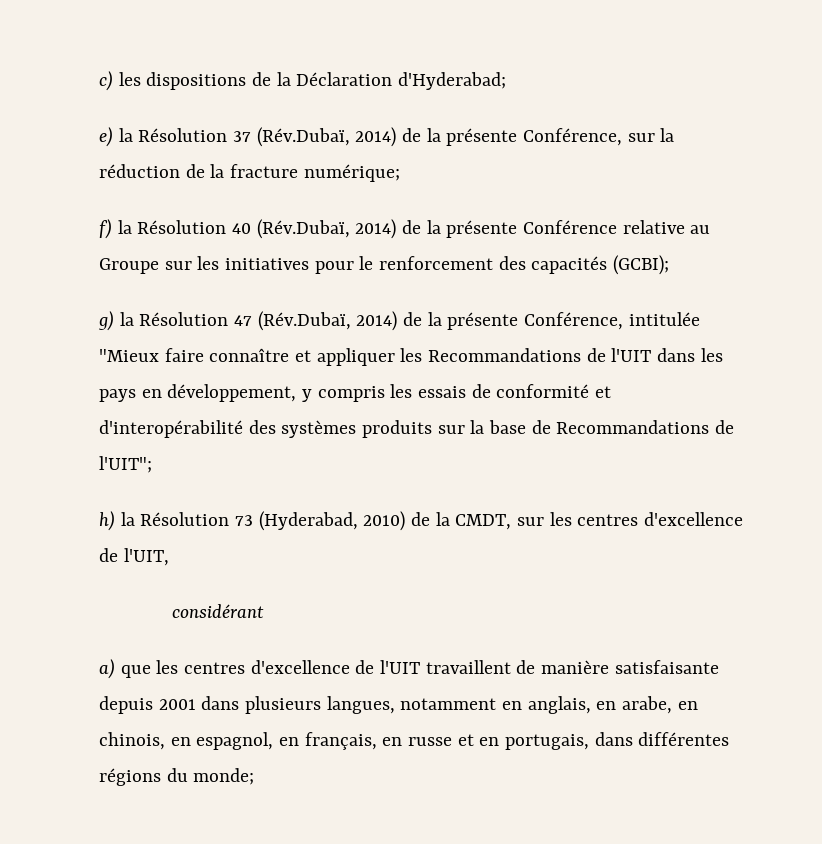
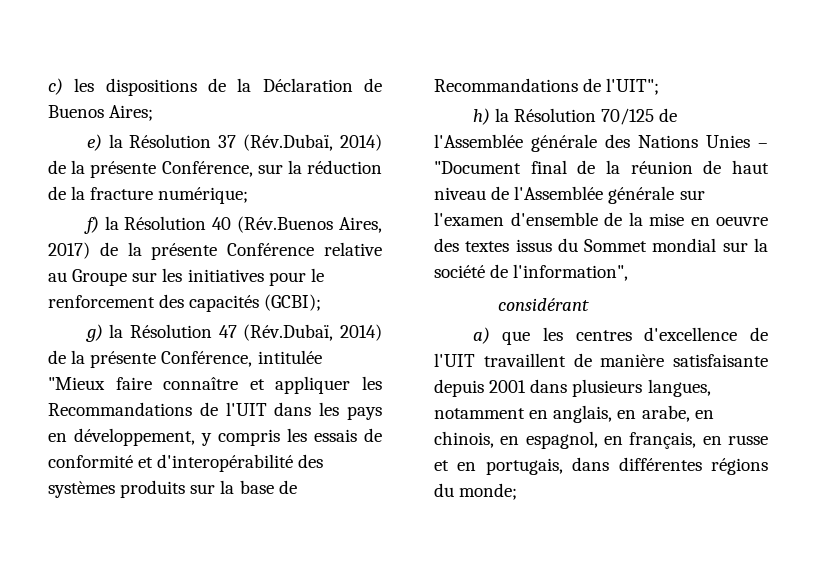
- c) les dispositions de la Déclaration d'Hyderabad;
+ c) les dispositions de la Déclaration de Buenos Aires;
- f) la Résolution 40 (Rév.Dubaï, 2014) de la présente Conférence relative au Groupe sur les initiatives pour le renforcement des capacités (GCBI);
+ f) la Résolution 40 (Rév.Buenos Aires, 2017) de la présente Conférence relative au Groupe sur les initiatives pour le renforcement des capacités (GCBI);
- h) la Résolution 73 (Hyderabad, 2010) de la CMDT, sur les centres d'excellence de l'UIT,
+ h) la Résolution 70/125 de l'Assemblée générale des Nations Unies – "Document final de la réunion de haut niveau de l'Assemblée générale sur l'examen d'ensemble de la mise en oeuvre des textes issus du Sommet mondial sur la société de l'information",

